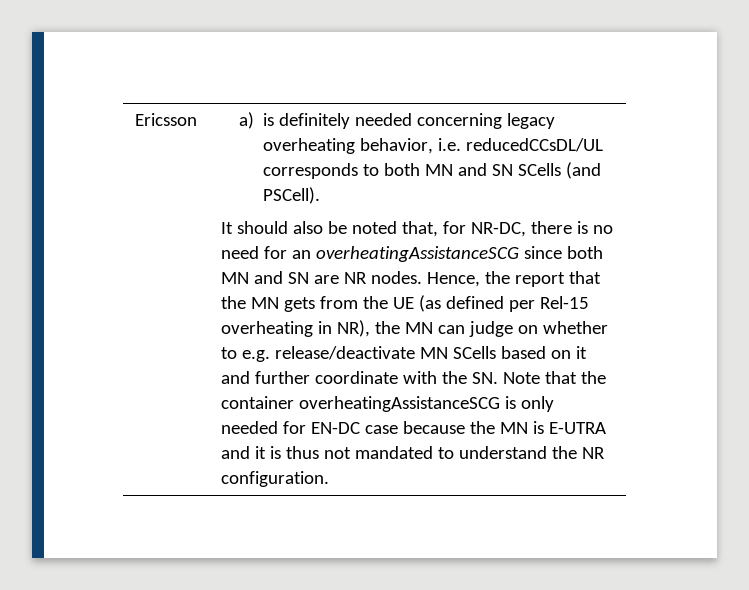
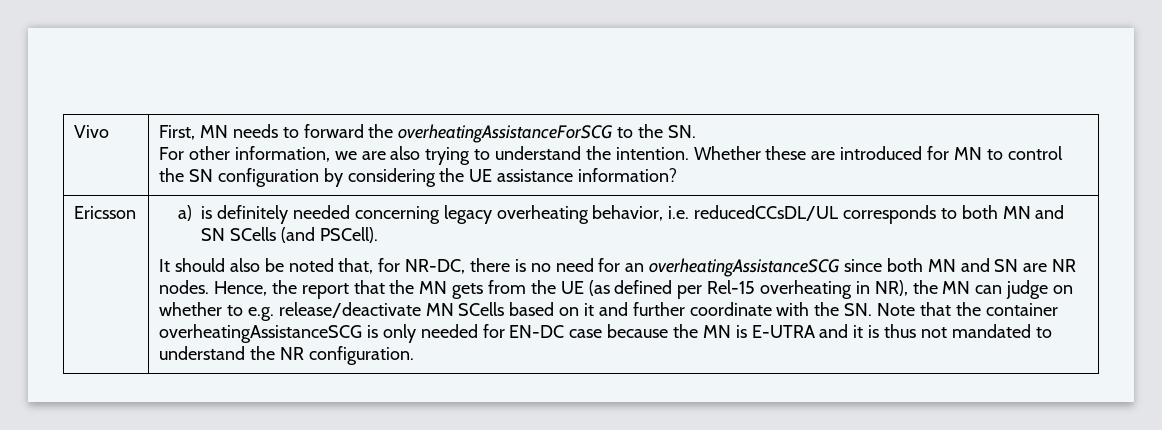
+ Vivo | First, MN needs to forward the overheatingAssistanceForSCG to the SN.
+ For other information, we are also trying to understand the intention. Whether these are introduced for MN to control the SN configuration by considering the UE assistance information?

